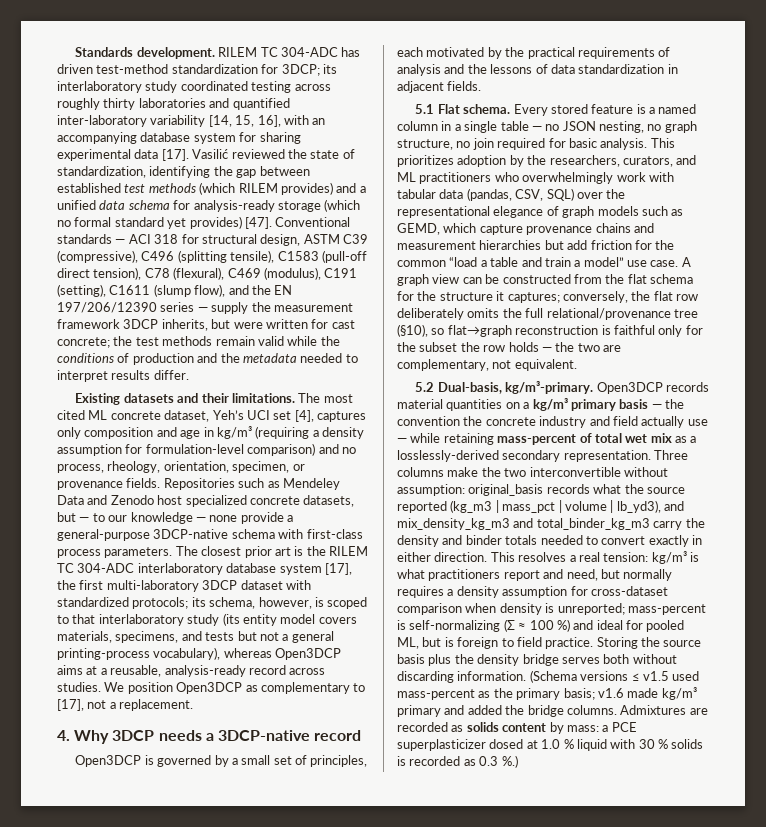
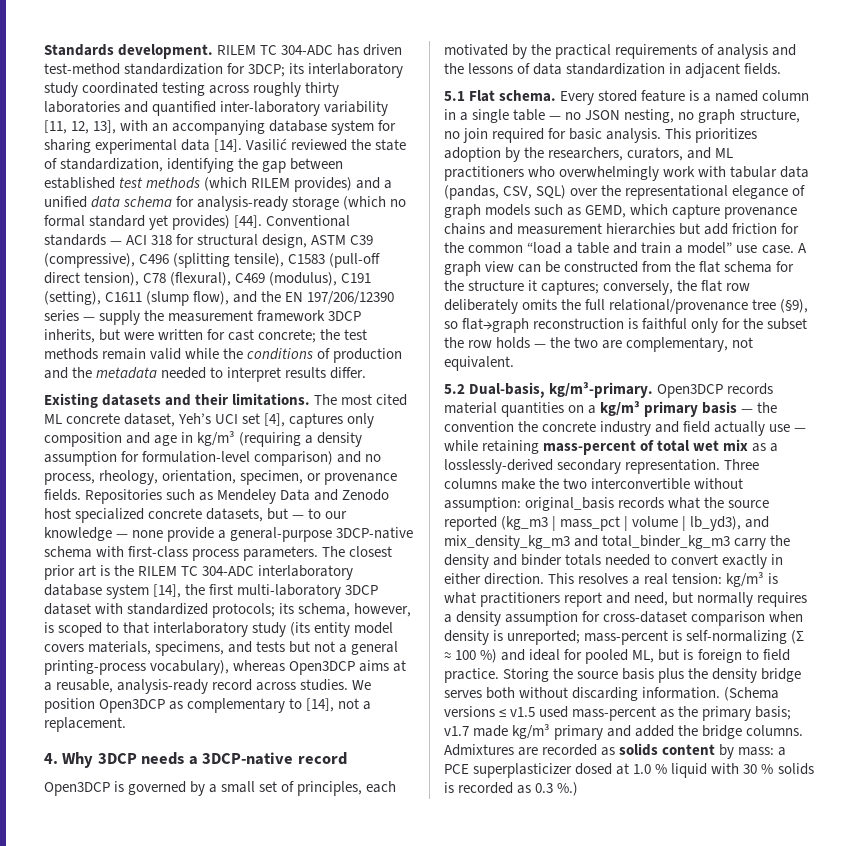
- RILEM TC 304-ADC has driven test-method standardization for 3DCP; its interlaboratory study coordinated testing across roughly thirty laboratories and quantified inter-laboratory variability [14, 15, 16], with an accompanying database system for sharing experimental data [17].
+ RILEM TC 304-ADC has driven test-method standardization for 3DCP; its interlaboratory study coordinated testing across roughly thirty laboratories and quantified inter-laboratory variability [11, 12, 13], with an accompanying database system for sharing experimental data [14].
- Vasilić reviewed the state of standardization, identifying the gap between established test methods (which RILEM provides) and a unified data schema for analysis-ready storage (which no formal standard yet provides) [47].
+ Vasilić reviewed the state of standardization, identifying the gap between established test methods (which RILEM provides) and a unified data schema for analysis-ready storage (which no formal standard yet provides) [44].
- The closest prior art is the RILEM TC 304-ADC interlaboratory database system [17], the first multi-laboratory 3DCP dataset with standardized protocols; its schema, however, is scoped to that interlaboratory study (its entity model covers materials, specimens, and tests but not a general printing-process vocabulary), whereas Open3DCP aims at a reusable, analysis-ready record across studies.
+ The closest prior art is the RILEM TC 304-ADC interlaboratory database system [14], the first multi-laboratory 3DCP dataset with standardized protocols; its schema, however, is scoped to that interlaboratory study (its entity model covers materials, specimens, and tests but not a general printing-process vocabulary), whereas Open3DCP aims at a reusable, analysis-ready record across studies.
- We position Open3DCP as complementary to [17], not a replacement.
+ We position Open3DCP as complementary to [14], not a replacement.
- A graph view can be constructed from the flat schema for the structure it captures; conversely, the flat row deliberately omits the full relational/provenance tree (§10), so flat→graph reconstruction is faithful only for the subset the row holds — the two are complementary, not equivalent.
+ A graph view can be constructed from the flat schema for the structure it captures; conversely, the flat row deliberately omits the full relational/provenance tree (§9), so flat→graph reconstruction is faithful only for the subset the row holds — the two are complementary, not equivalent.
- (Schema versions ≤ v1.5 used mass-percent as the primary basis; v1.6 made kg/m³ primary and added the bridge columns.
+ (Schema versions ≤ v1.5 used mass-percent as the primary basis; v1.7 made kg/m³ primary and added the bridge columns.

